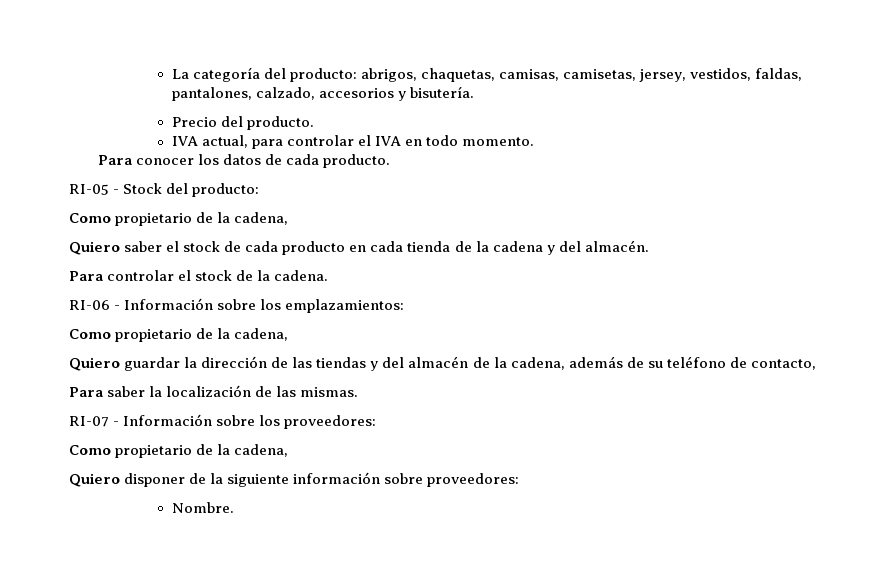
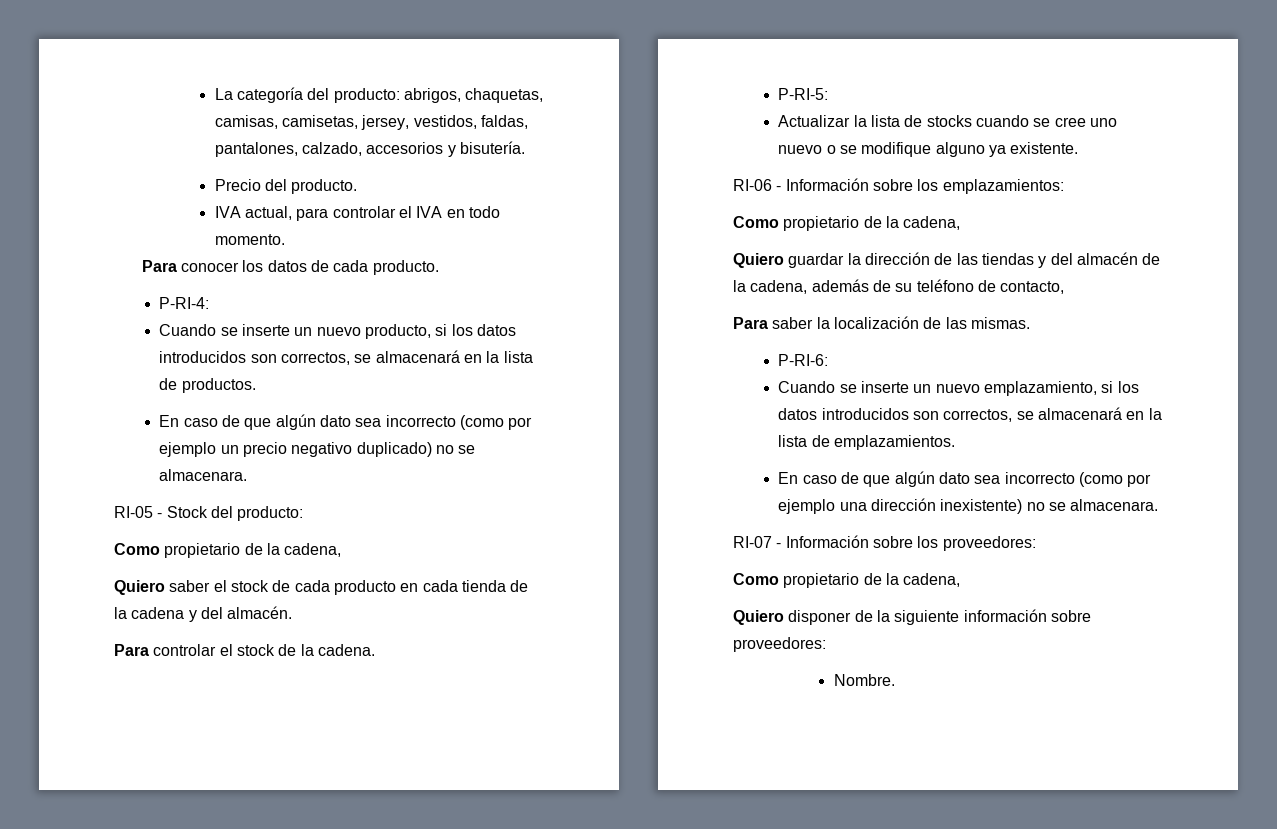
+ P-RI-4:
+ Cuando se inserte un nuevo producto, si los datos introducidos son correctos, se almacenará en la lista de productos.
+ En caso de que algún dato sea incorrecto (como por ejemplo un precio negativo duplicado) no se almacenara.
+ P-RI-5:
+ Actualizar la lista de stocks cuando se cree uno nuevo o se modifique alguno ya existente.
+ P-RI-6:
+ Cuando se inserte un nuevo emplazamiento, si los datos introducidos son correctos, se almacenará en la lista de emplazamientos.
+ En caso de que algún dato sea incorrecto (como por ejemplo una dirección inexistente) no se almacenara.

